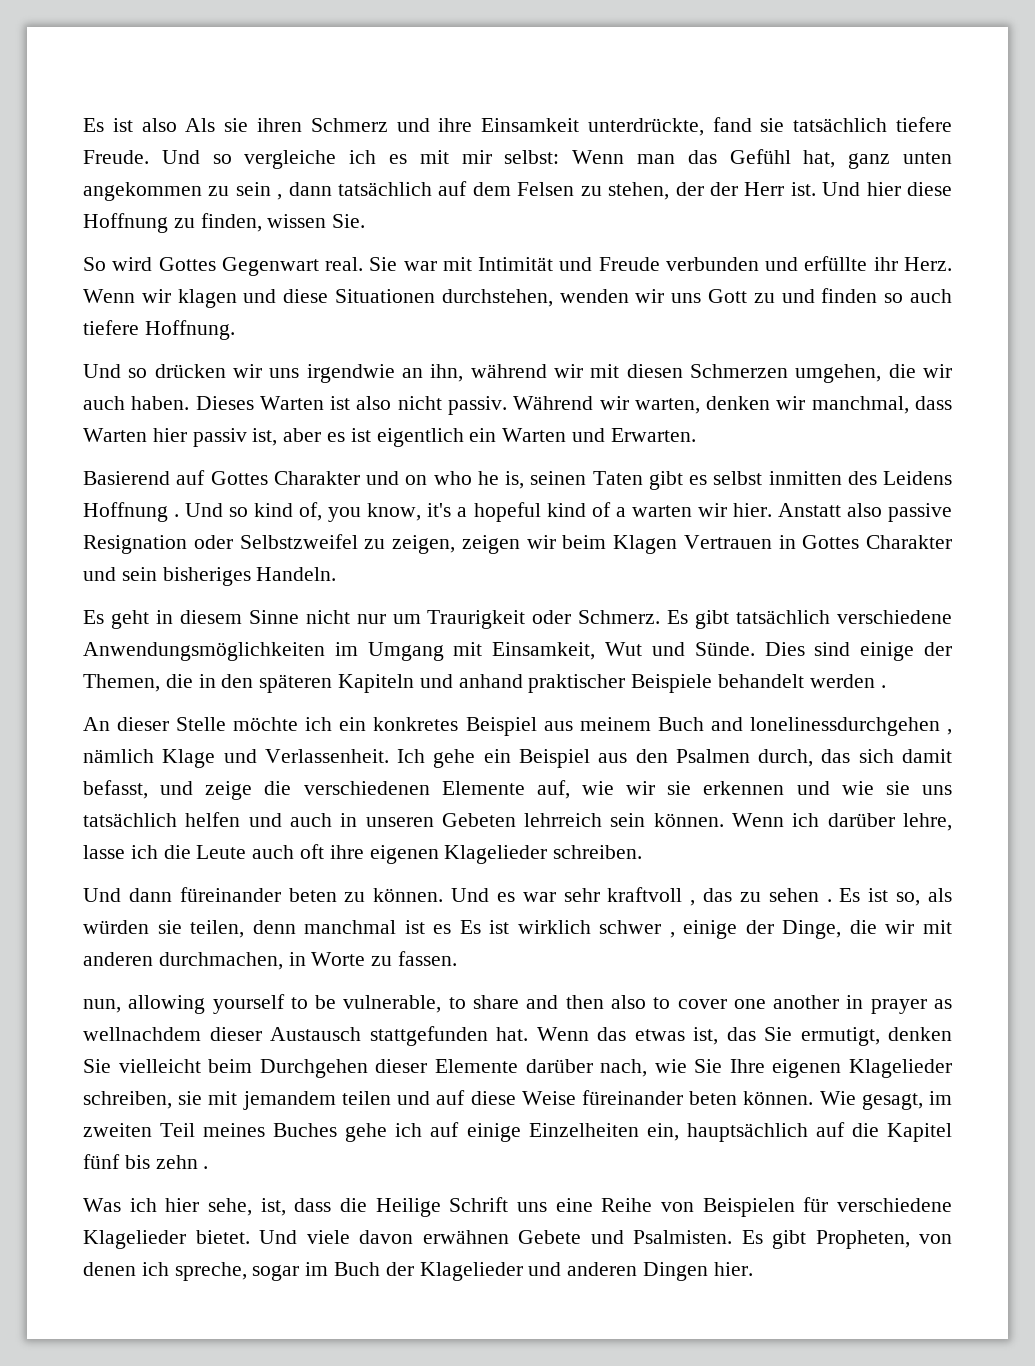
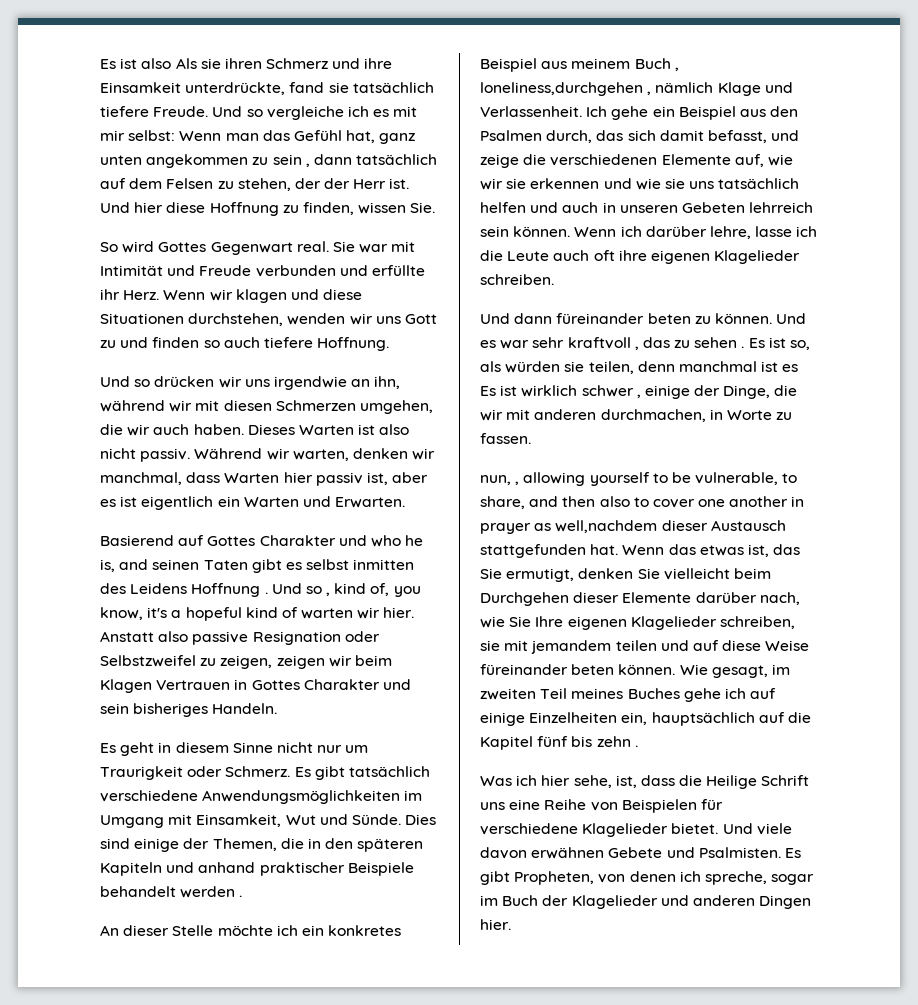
- Basierend auf Gottes Charakter und on who he is, seinen Taten gibt es selbst inmitten des Leidens Hoffnung .
+ Basierend auf Gottes Charakter und who he is, and seinen Taten gibt es selbst inmitten des Leidens Hoffnung .
- Und so kind of, you know, it's a hopeful kind of a warten wir hier.
+ Und so , kind of, you know, it's a hopeful kind of warten wir hier.
- An dieser Stelle möchte ich ein konkretes Beispiel aus meinem Buch and lonelinessdurchgehen , nämlich Klage und Verlassenheit.
+ An dieser Stelle möchte ich ein konkretes Beispiel aus meinem Buch , loneliness,durchgehen , nämlich Klage und Verlassenheit.
- nun, allowing yourself to be vulnerable, to share and then also to cover one another in prayer as wellnachdem dieser Austausch stattgefunden hat.
+ nun, , allowing yourself to be vulnerable, to share, and then also to cover one another in prayer as well,nachdem dieser Austausch stattgefunden hat.

